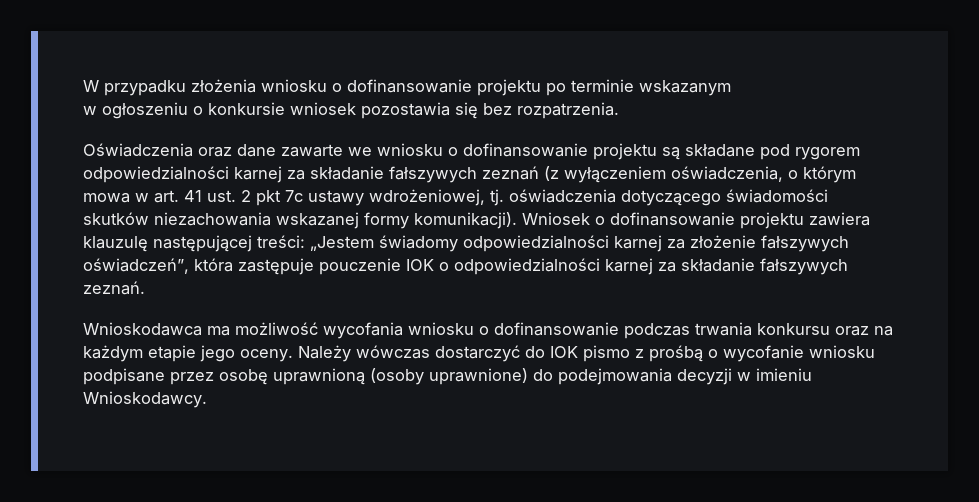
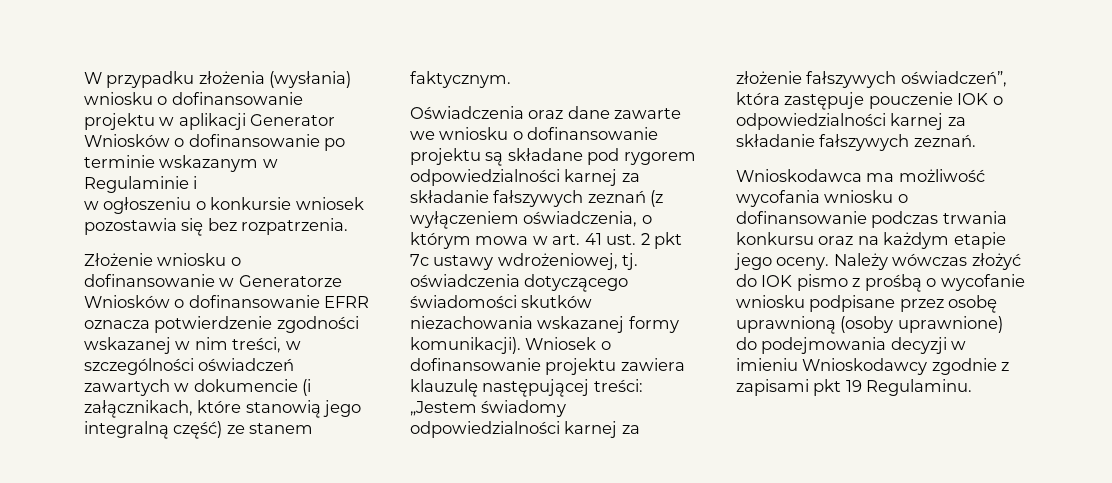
- W przypadku złożenia wniosku o dofinansowanie projektu po terminie wskazanym
+ W przypadku złożenia (wysłania) wniosku o dofinansowanie projektu w aplikacji Generator Wniosków o dofinansowanie po terminie wskazanym w Regulaminie i
+ Złożenie wniosku o dofinansowanie w Generatorze Wniosków o dofinansowanie EFRR oznacza potwierdzenie zgodności wskazanej w nim treści, w szczególności oświadczeń zawartych w dokumencie (i załącznikach, które stanowią jego integralną część) ze stanem faktycznym.
- Należy wówczas dostarczyć do IOK pismo z prośbą o wycofanie wniosku podpisane przez osobę uprawnioną (osoby uprawnione) do podejmowania decyzji w imieniu Wnioskodawcy.
+ Należy wówczas złożyć do IOK pismo z prośbą o wycofanie wniosku podpisane przez osobę uprawnioną (osoby uprawnione) do podejmowania decyzji w imieniu Wnioskodawcy zgodnie z zapisami pkt 19 Regulaminu.

